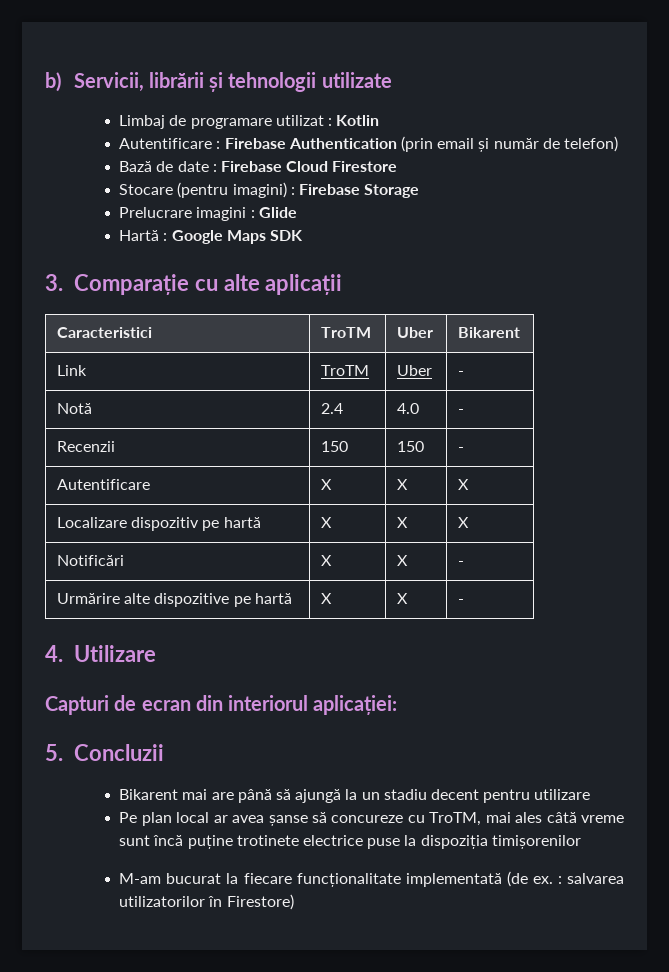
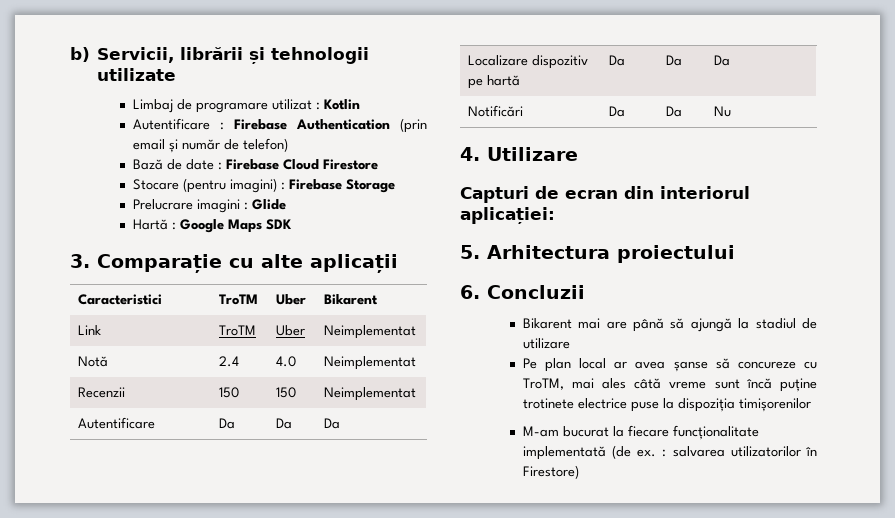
- Link | TroTM | Uber | -
+ Link | TroTM | Uber | Neimplementat
- Notă | 2.4 | 4.0 | -
+ Notă | 2.4 | 4.0 | Neimplementat
- Recenzii | 150 | 150 | -
+ Recenzii | 150 | 150 | Neimplementat
- Autentificare | X | X | X
+ Autentificare | Da | Da | Da
- Localizare dispozitiv pe hartă | X | X | X
- Notificări | X | X | -
- Urmărire alte dispozitive pe hartă | X | X | -
+ Localizare dispozitiv pe hartă | Da | Da | Da
+ Notificări | Da | Da | Nu
- 5. Concluzii
+ 5. Arhitectura proiectului
+ 6. Concluzii
- Bikarent mai are până să ajungă la un stadiu decent pentru utilizare
+ Bikarent mai are până să ajungă la stadiul de utilizare

